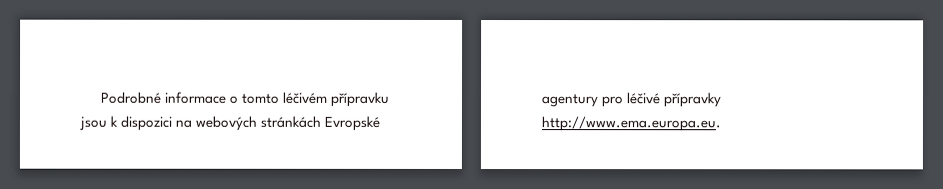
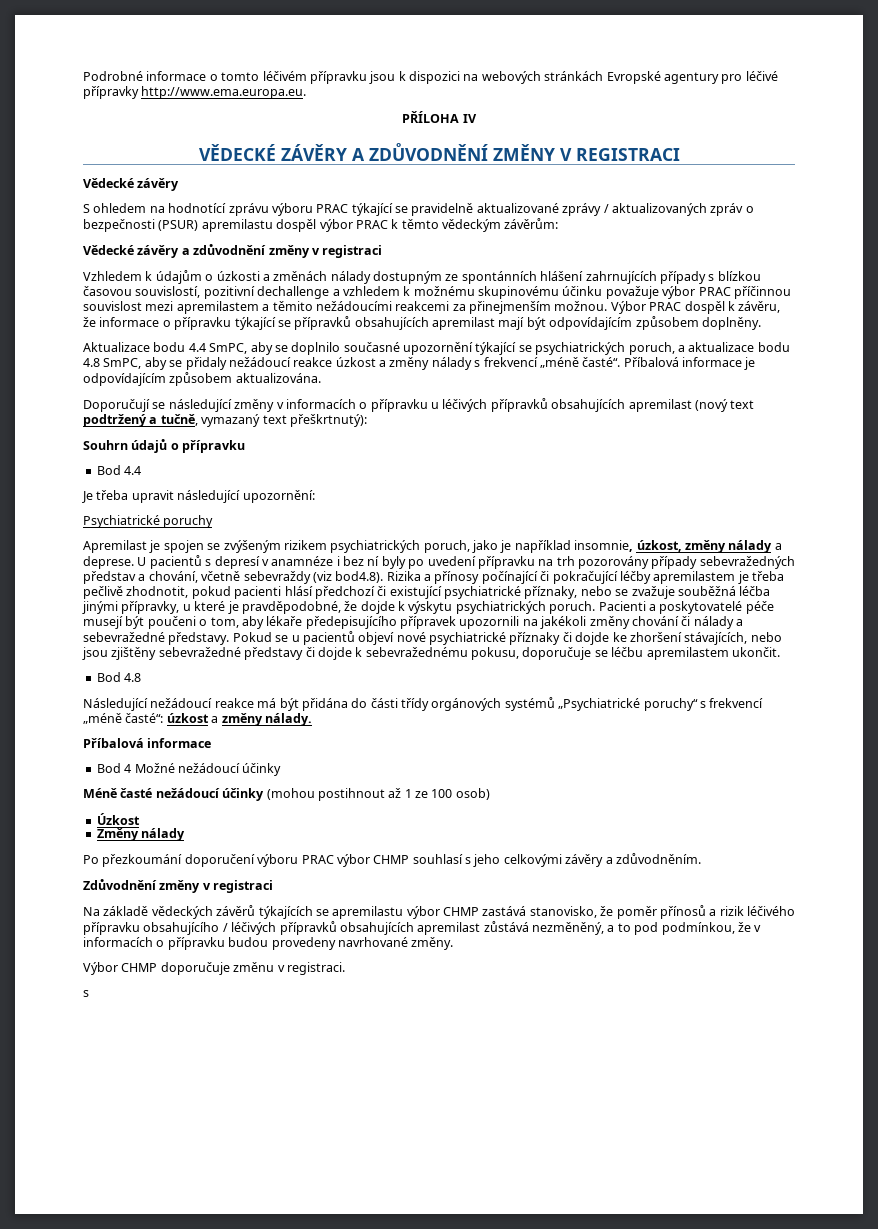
+ PŘÍLOHA IV
+ VĚDECKÉ ZÁVĚRY A ZDŮVODNĚNÍ ZMĚNY V REGISTRACI
+ Vědecké závěry
+ S ohledem na hodnotící zprávu výboru PRAC týkající se pravidelně aktualizované zprávy / aktualizovaných zpráv o bezpečnosti (PSUR) apremilastu dospěl výbor PRAC k těmto vědeckým závěrům:
+ Vědecké závěry a zdůvodnění změny v registraci
+ Vzhledem k údajům o úzkosti a změnách nálady dostupným ze spontánních hlášení zahrnujících případy s blízkou časovou souvislostí, pozitivní dechallenge a vzhledem k možnému skupinovému účinku považuje výbor PRAC příčinnou souvislost mezi apremilastem a těmito nežádoucími reakcemi za přinejmenším možnou. Výbor PRAC dospěl k závěru, že informace o přípravku týkající se přípravků obsahujících apremilast mají být odpovídajícím způsobem doplněny.
+ Aktualizace bodu 4.4 SmPC, aby se doplnilo současné upozornění týkající se psychiatrických poruch, a aktualizace bodu 4.8 SmPC, aby se přidaly nežádoucí reakce úzkost a změny nálady s frekvencí „méně časté“. Příbalová informace je odpovídajícím způsobem aktualizována.
+ Doporučují se následující změny v informacích o přípravku u léčivých přípravků obsahujících apremilast (nový text podtržený a tučně, vymazaný text přeškrtnutý):
+ Souhrn údajů o přípravku
+ Bod 4.4
+ Je třeba upravit následující upozornění:
+ Psychiatrické poruchy
+ Apremilast je spojen se zvýšeným rizikem psychiatrických poruch, jako je například insomnie, úzkost, změny nálady a deprese. U pacientů s depresí v anamnéze i bez ní byly po uvedení přípravku na trh pozorovány případy sebevražedných představ a chování, včetně sebevraždy (viz bod4.8). Rizika a přínosy počínající či pokračující léčby apremilastem je třeba pečlivě zhodnotit, pokud pacienti hlásí předchozí či existující psychiatrické příznaky, nebo se zvažuje souběžná léčba jinými přípravky, u které je pravděpodobné, že dojde k výskytu psychiatrických poruch. Pacienti a poskytovatelé péče musejí být poučeni o tom, aby lékaře předepisujícího přípravek upozornili na jakékoli změny chování či nálady a sebevražedné představy. Pokud se u pacientů objeví nové psychiatrické příznaky či dojde ke zhoršení stávajících, nebo jsou zjištěny sebevražedné představy či dojde k sebevražednému pokusu, doporučuje se léčbu apremilastem ukončit.
+ Bod 4.8
+ Následující nežádoucí reakce má být přidána do části třídy orgánových systémů „Psychiatrické poruchy“ s frekvencí „méně časté“: úzkost a změny nálady.
+ Příbalová informace
+ Bod 4 Možné nežádoucí účinky
+ Méně časté nežádoucí účinky (mohou postihnout až 1 ze 100 osob)
+ Úzkost
+ Změny nálady
+ Po přezkoumání doporučení výboru PRAC výbor CHMP souhlasí s jeho celkovými závěry a zdůvodněním.
+ Zdůvodnění změny v registraci
+ Na základě vědeckých závěrů týkajících se apremilastu výbor CHMP zastává stanovisko, že poměr přínosů a rizik léčivého přípravku obsahujícího / léčivých přípravků obsahujících apremilast zůstává nezměněný, a to pod podmínkou, že v informacích o přípravku budou provedeny navrhované změny.
+ Výbor CHMP doporučuje změnu v registraci.
+ s

